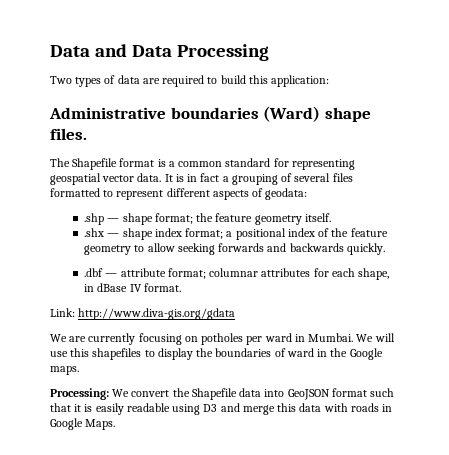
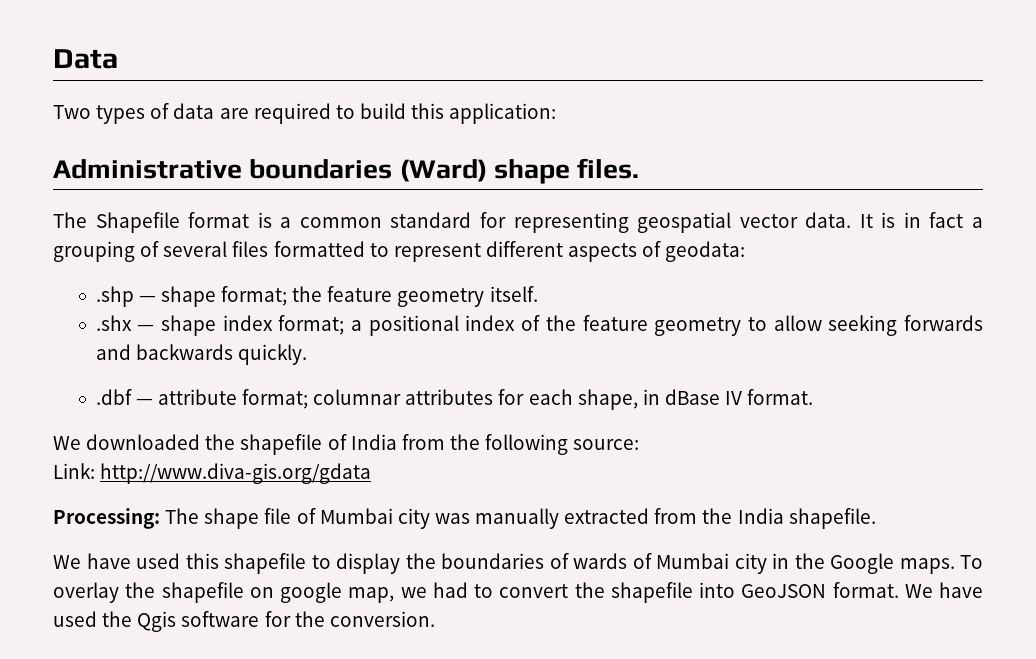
- Data and Data Processing
+ Data
+ We downloaded the shapefile of India from the following source:
  Link: http://www.diva-gis.org/gdata
- We are currently focusing on potholes per ward in Mumbai. We will use this shapefiles to display the boundaries of ward in the Google maps.
- Processing: We convert the Shapefile data into GeoJSON format such that it is easily readable using D3 and merge this data with roads in Google Maps.
+ Processing: The shape file of Mumbai city was manually extracted from the India shapefile.
+ We have used this shapefile to display the boundaries of wards of Mumbai city in the Google maps. To overlay the shapefile on google map, we had to convert the shapefile into GeoJSON format. We have used the Qgis software for the conversion.

